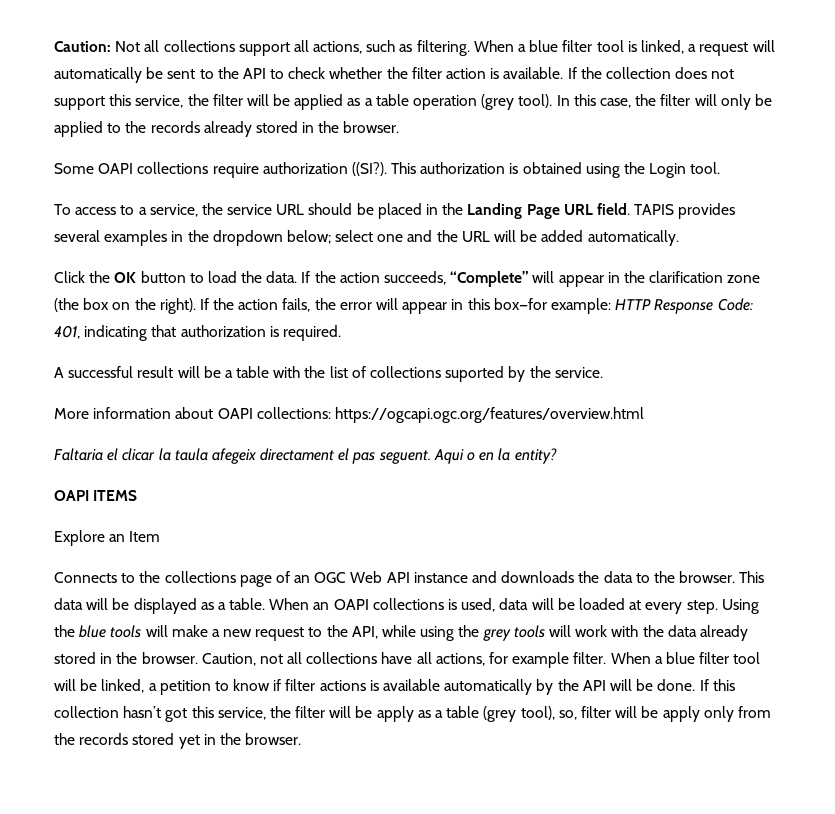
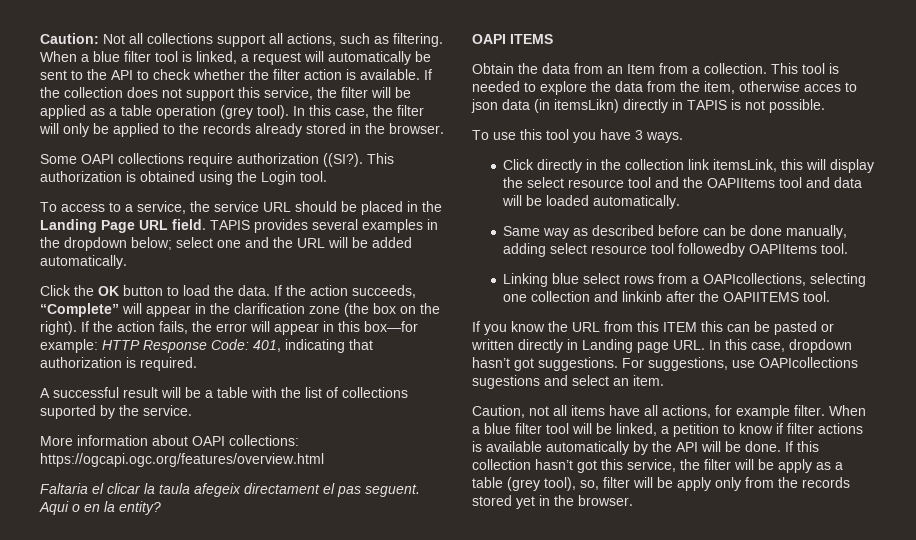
- Explore an Item
- Connects to the collections page of an OGC Web API instance and downloads the data to the browser. This data will be displayed as a table. When an OAPI collections is used, data will be loaded at every step. Using the blue tools will make a new request to the API, while using the grey tools will work with the data already stored in the browser. Caution, not all collections have all actions, for example filter.
+ Obtain the data from an Item from a collection. This tool is needed to explore the data from the item, otherwise acces to json data (in itemsLikn) directly in TAPIS is not possible.
+ To use this tool you have 3 ways.
+ Click directly in the collection link itemsLink, this will display the select resource tool and the OAPIItems tool and data will be loaded automatically.
+ Same way as described before can be done manually, adding select resource tool followedby OAPIItems tool.
+ Linking blue select rows from a OAPIcollections, selecting one collection and linkinb after the OAPIITEMS tool.
+ If you know the URL from this ITEM this can be pasted or written directly in Landing page URL. In this case, dropdown hasn’t got suggestions. For suggestions, use OAPIcollections sugestions and select an item.
+ Caution, not all items have all actions, for example filter.

